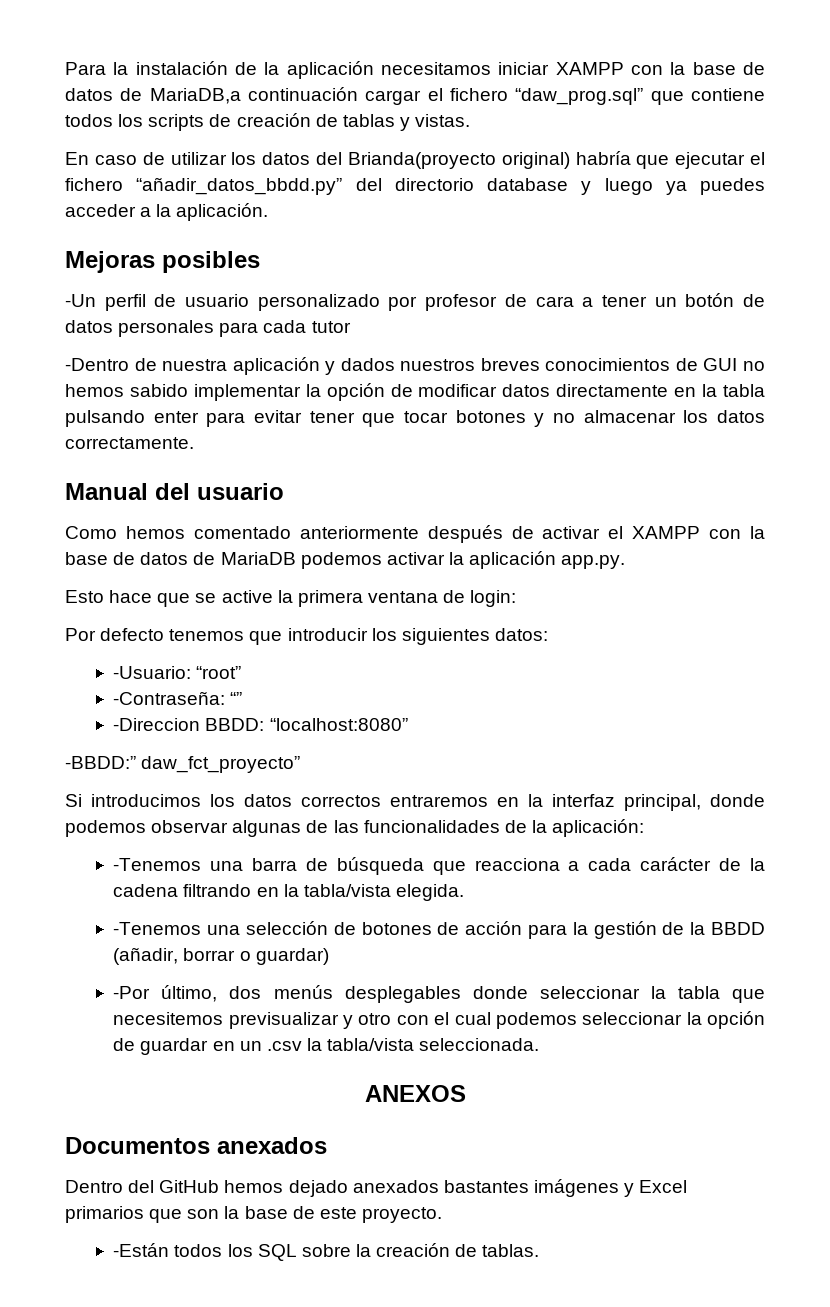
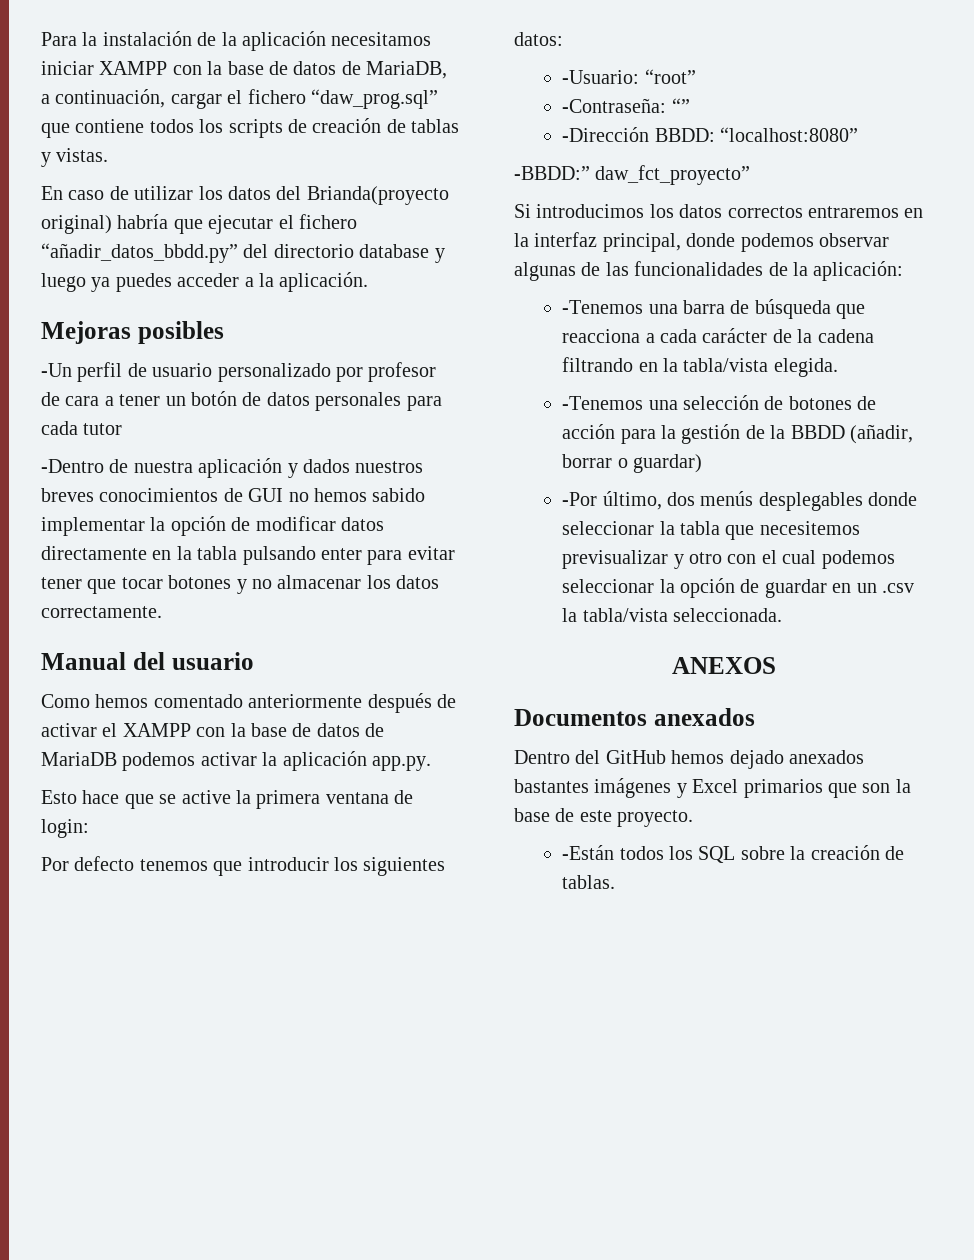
- Para la instalación de la aplicación necesitamos iniciar XAMPP con la base de datos de MariaDB,a continuación cargar el fichero “daw_prog.sql” que contiene todos los scripts de creación de tablas y vistas.
+ Para la instalación de la aplicación necesitamos iniciar XAMPP con la base de datos de MariaDB, a continuación, cargar el fichero “daw_prog.sql” que contiene todos los scripts de creación de tablas y vistas.
- -Direccion BBDD: “localhost:8080”
+ -Dirección BBDD: “localhost:8080”

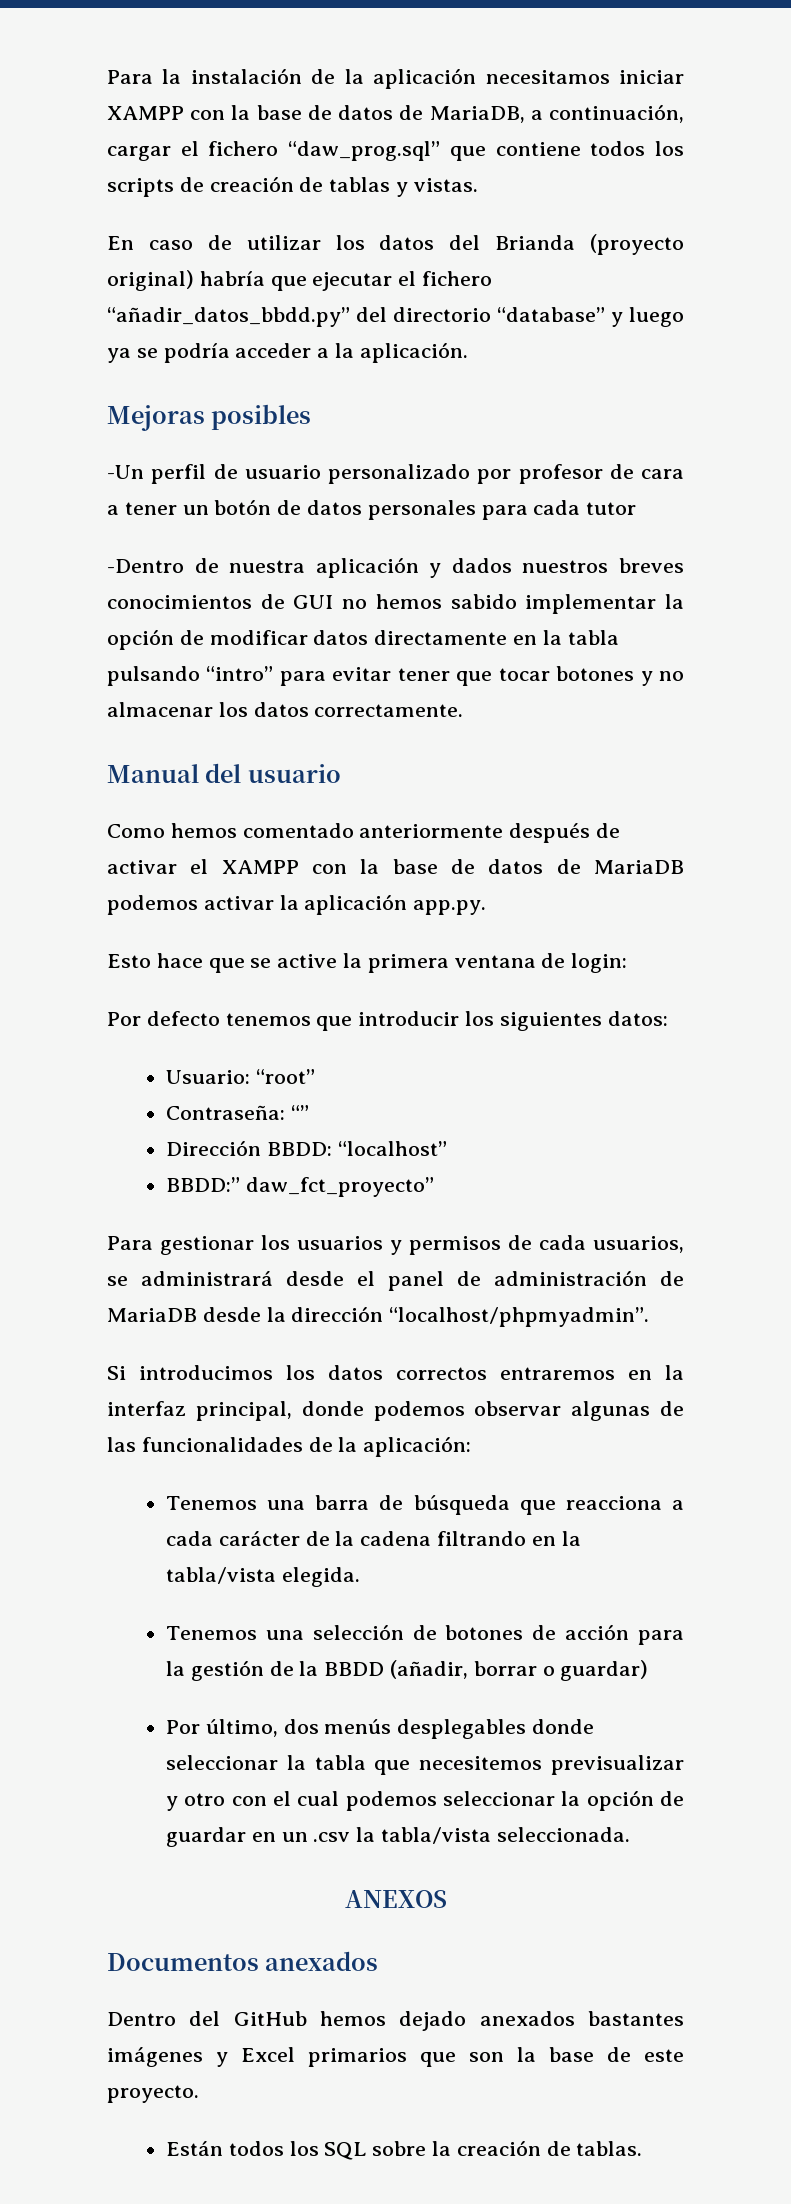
- En caso de utilizar los datos del Brianda(proyecto original) habría que ejecutar el fichero “añadir_datos_bbdd.py” del directorio database y luego ya puedes acceder a la aplicación.
+ En caso de utilizar los datos del Brianda (proyecto original) habría que ejecutar el fichero “añadir_datos_bbdd.py” del directorio “database” y luego ya se podría acceder a la aplicación.
- -Dentro de nuestra aplicación y dados nuestros breves conocimientos de GUI no hemos sabido implementar la opción de modificar datos directamente en la tabla pulsando enter para evitar tener que tocar botones y no almacenar los datos correctamente.
+ -Dentro de nuestra aplicación y dados nuestros breves conocimientos de GUI no hemos sabido implementar la opción de modificar datos directamente en la tabla pulsando “intro” para evitar tener que tocar botones y no almacenar los datos correctamente.
- -Usuario: “root”
+ Usuario: “root”
- -Contraseña: “”
+ Contraseña: “”
- -Dirección BBDD: “localhost:8080”
- -BBDD:” daw_fct_proyecto”
+ Dirección BBDD: “localhost”
+ BBDD:” daw_fct_proyecto”
+ Para gestionar los usuarios y permisos de cada usuarios, se administrará desde el panel de administración de MariaDB desde la dirección “localhost/phpmyadmin”.
- -Tenemos una barra de búsqueda que reacciona a cada carácter de la cadena filtrando en la tabla/vista elegida.
+ Tenemos una barra de búsqueda que reacciona a cada carácter de la cadena filtrando en la tabla/vista elegida.
- -Tenemos una selección de botones de acción para la gestión de la BBDD (añadir, borrar o guardar)
+ Tenemos una selección de botones de acción para la gestión de la BBDD (añadir, borrar o guardar)
- -Por último, dos menús desplegables donde seleccionar la tabla que necesitemos previsualizar y otro con el cual podemos seleccionar la opción de guardar en un .csv la tabla/vista seleccionada.
+ Por último, dos menús desplegables donde seleccionar la tabla que necesitemos previsualizar y otro con el cual podemos seleccionar la opción de guardar en un .csv la tabla/vista seleccionada.
- -Están todos los SQL sobre la creación de tablas.
+ Están todos los SQL sobre la creación de tablas.

